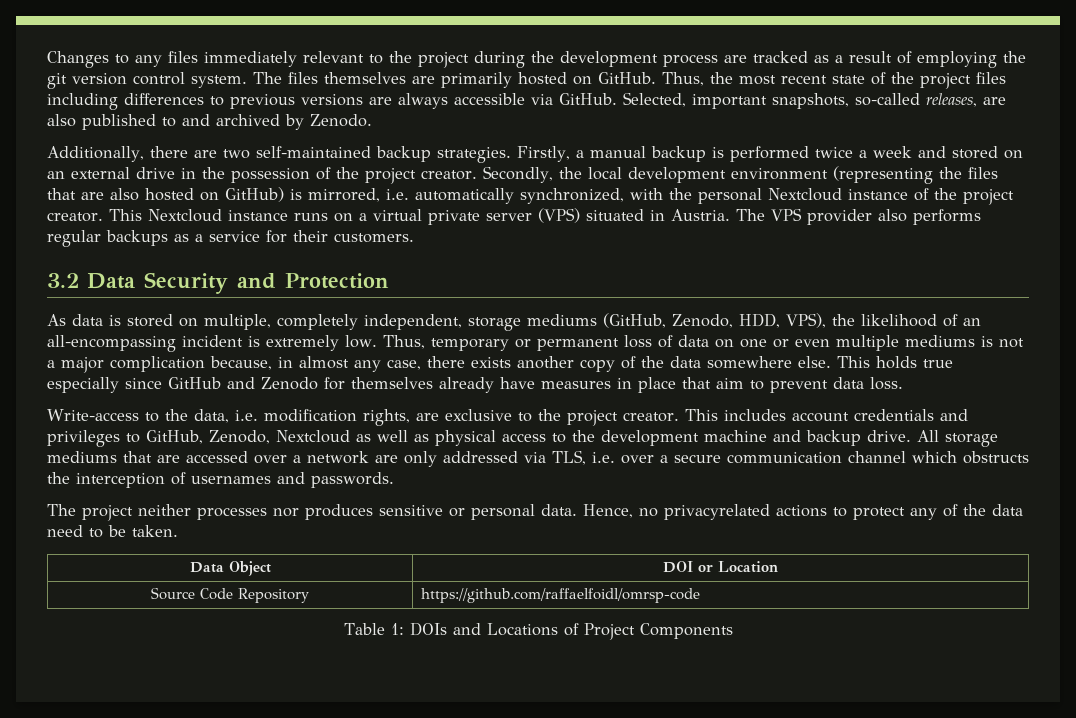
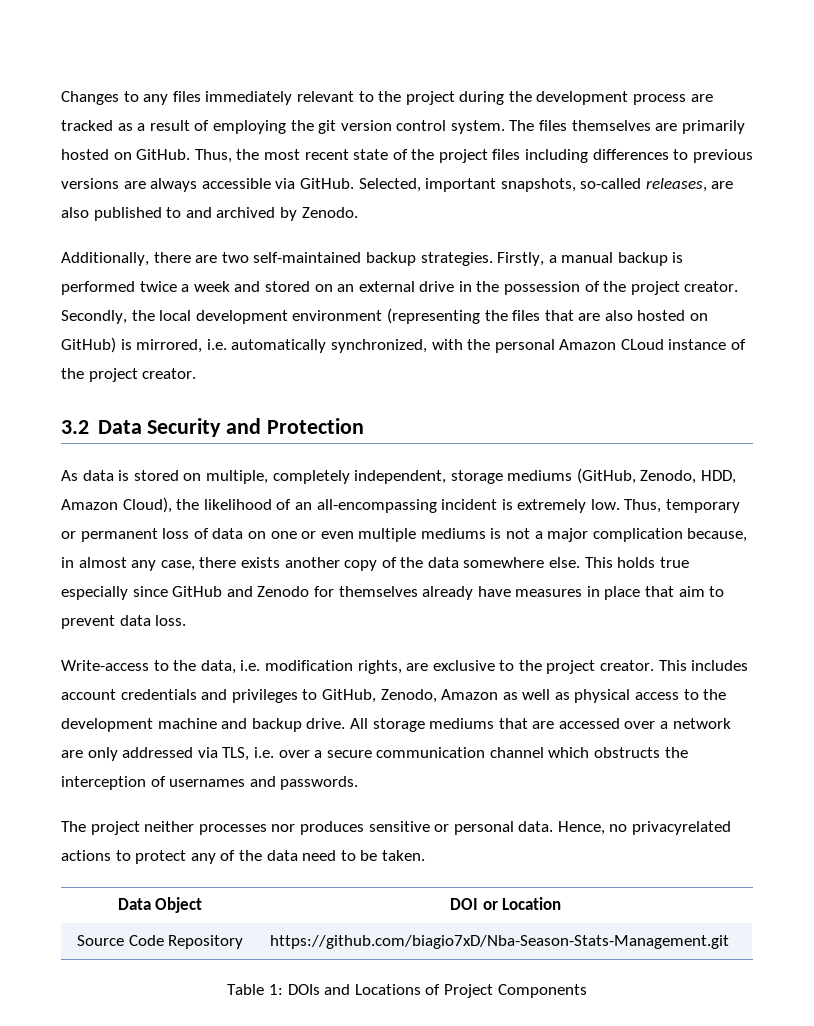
- Secondly, the local development environment (representing the files that are also hosted on GitHub) is mirrored, i.e. automatically synchronized, with the personal Nextcloud instance of the project creator. This Nextcloud instance runs on a virtual private server (VPS) situated in Austria. The VPS provider also performs regular backups as a service for their customers.
+ Secondly, the local development environment (representing the files that are also hosted on GitHub) is mirrored, i.e. automatically synchronized, with the personal Amazon CLoud instance of the project creator.
- As data is stored on multiple, completely independent, storage mediums (GitHub, Zenodo, HDD, VPS), the likelihood of an all-encompassing incident is extremely low.
+ As data is stored on multiple, completely independent, storage mediums (GitHub, Zenodo, HDD, Amazon Cloud), the likelihood of an all-encompassing incident is extremely low.
- This includes account credentials and privileges to GitHub, Zenodo, Nextcloud as well as physical access to the development machine and backup drive.
+ This includes account credentials and privileges to GitHub, Zenodo, Amazon as well as physical access to the development machine and backup drive.
- Source Code Repository | https://github.com/raffaelfoidl/omrsp-code
+ Source Code Repository | https://github.com/biagio7xD/Nba-Season-Stats-Management.git

